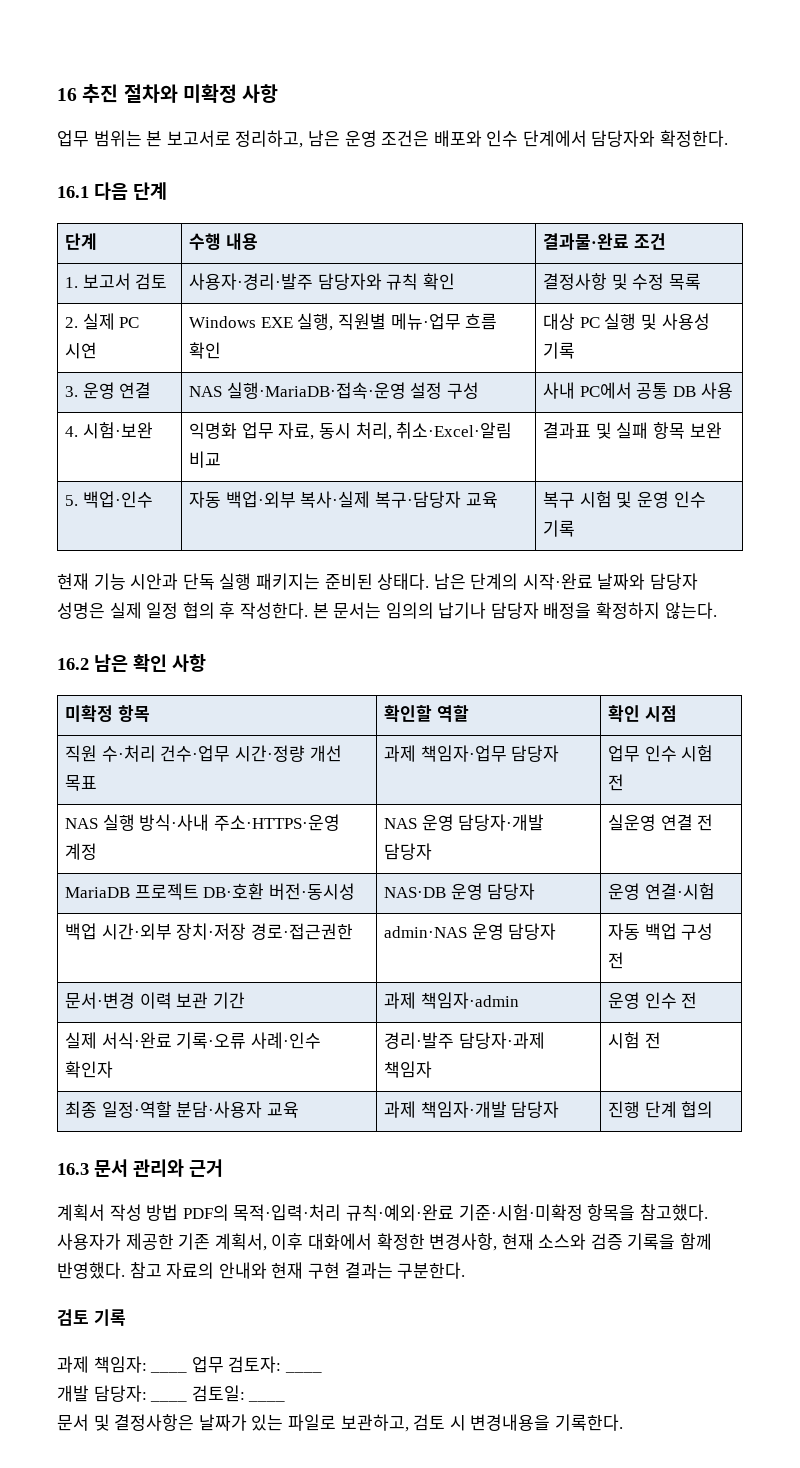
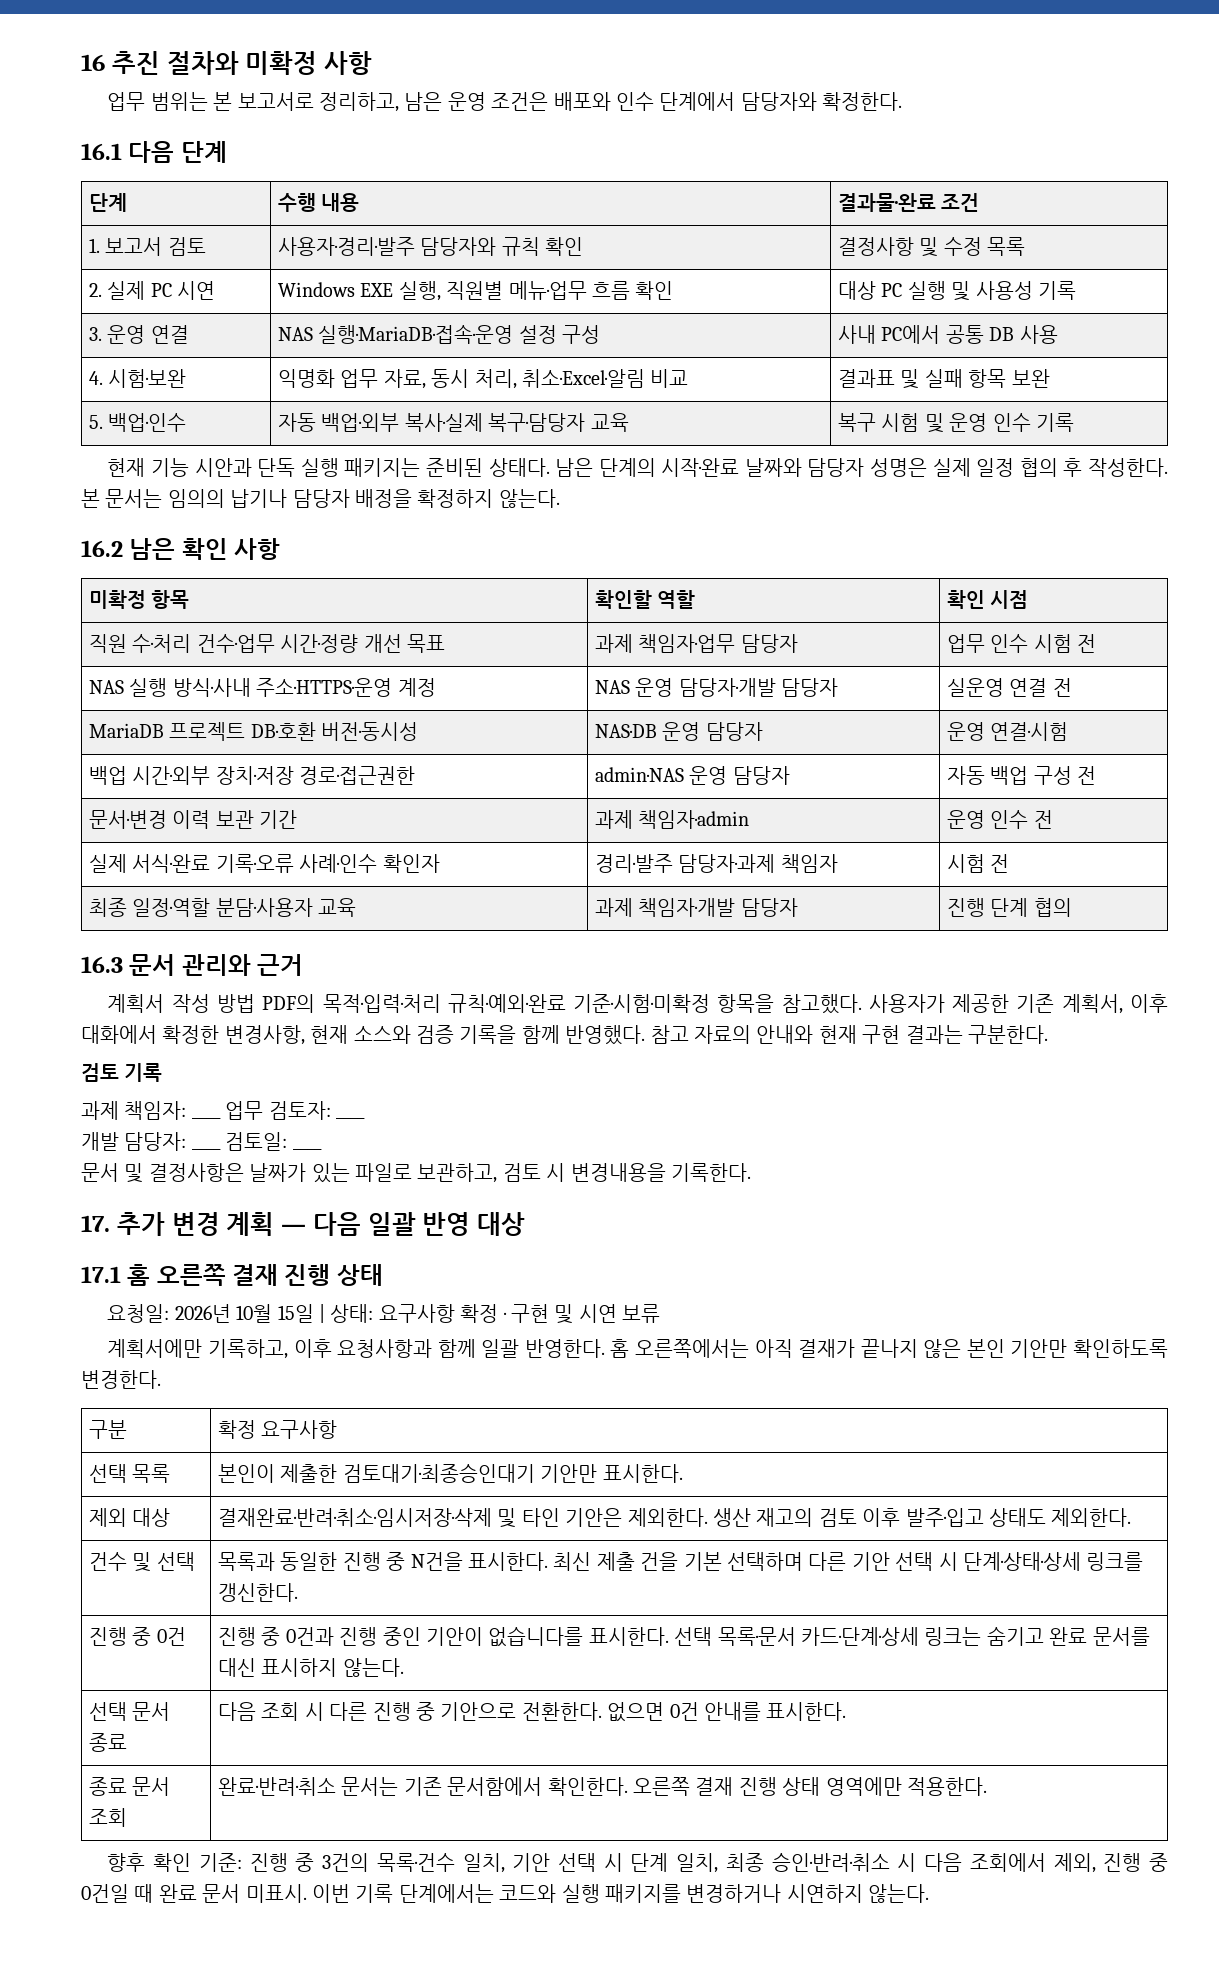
+ 17. 추가 변경 계획 — 다음 일괄 반영 대상
+ 17.1 홈 오른쪽 결재 진행 상태
+ 요청일: 2026년 10월 15일 | 상태: 요구사항 확정 · 구현 및 시연 보류
+ 계획서에만 기록하고, 이후 요청사항과 함께 일괄 반영한다. 홈 오른쪽에서는 아직 결재가 끝나지 않은 본인 기안만 확인하도록 변경한다.
+ 구분 | 확정 요구사항
+ 선택 목록 | 본인이 제출한 검토대기·최종승인대기 기안만 표시한다.
+ 제외 대상 | 결재완료·반려·취소·임시저장·삭제 및 타인 기안은 제외한다. 생산 재고의 검토 이후 발주·입고 상태도 제외한다.
+ 건수 및 선택 | 목록과 동일한 진행 중 N건을 표시한다. 최신 제출 건을 기본 선택하며 다른 기안 선택 시 단계·상태·상세 링크를 갱신한다.
+ 진행 중 0건 | 진행 중 0건과 진행 중인 기안이 없습니다를 표시한다. 선택 목록·문서 카드·단계·상세 링크는 숨기고 완료 문서를 대신 표시하지 않는다.
+ 선택 문서 종료 | 다음 조회 시 다른 진행 중 기안으로 전환한다. 없으면 0건 안내를 표시한다.
+ 종료 문서 조회 | 완료·반려·취소 문서는 기존 문서함에서 확인한다. 오른쪽 결재 진행 상태 영역에만 적용한다.
+ 향후 확인 기준: 진행 중 3건의 목록·건수 일치, 기안 선택 시 단계 일치, 최종 승인·반려·취소 시 다음 조회에서 제외, 진행 중 0건일 때 완료 문서 미표시. 이번 기록 단계에서는 코드와 실행 패키지를 변경하거나 시연하지 않는다.

